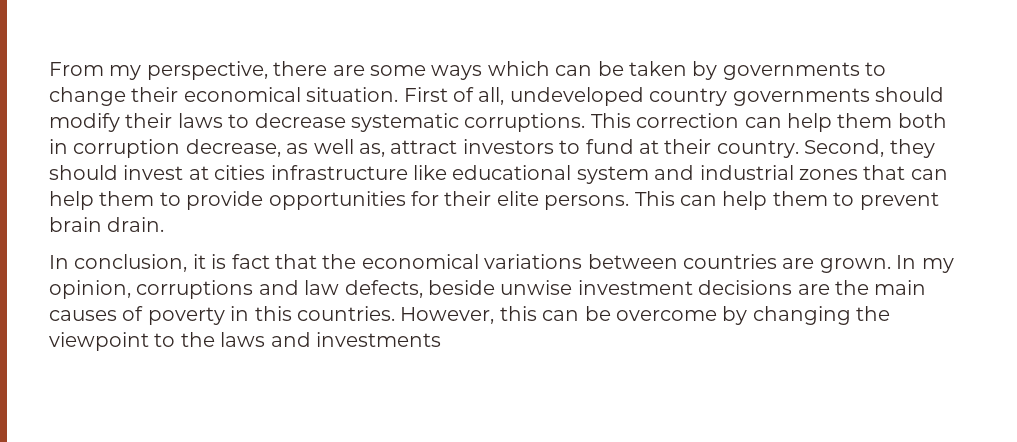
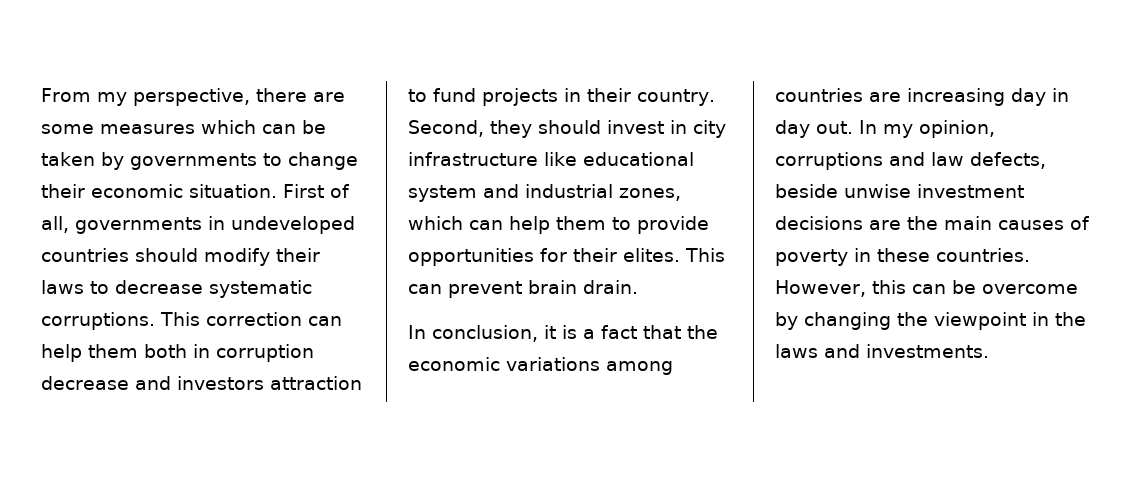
- From my perspective, there are some ways which can be taken by governments to change their economical situation.
+ From my perspective, there are some measures which can be taken by governments to change their economic situation.
- First of all, undeveloped country governments should modify their laws to decrease systematic corruptions.
+ First of all, governments in undeveloped countries should modify their laws to decrease systematic corruptions.
- This correction can help them both in corruption decrease, as well as, attract investors to fund at their country.
+ This correction can help them both in corruption decrease and investors attraction to fund projects in their country.
- Second, they should invest at cities infrastructure like educational system and industrial zones that can help them to provide opportunities for their elite persons. This can help them to prevent brain drain.
+ Second, they should invest in city infrastructure like educational system and industrial zones, which can help them to provide opportunities for their elites. This can prevent brain drain.
- In conclusion, it is fact that the economical variations between countries are grown.
+ In conclusion, it is a fact that the economic variations among countries are increasing day in day out.
- In my opinion, corruptions and law defects, beside unwise investment decisions are the main causes of poverty in this countries.
+ In my opinion, corruptions and law defects, beside unwise investment decisions are the main causes of poverty in these countries.
- However, this can be overcome by changing the viewpoint to the laws and investments
+ However, this can be overcome by changing the viewpoint in the laws and investments.

